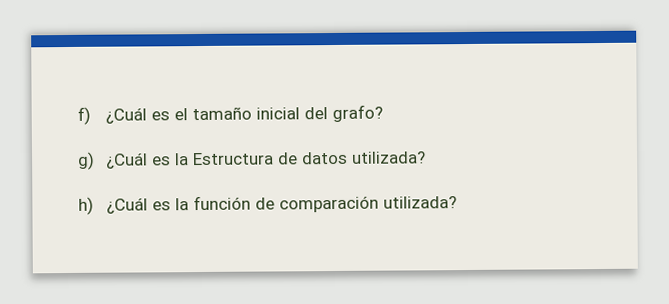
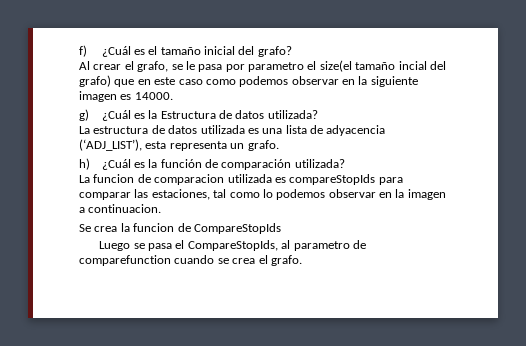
+ Al crear el grafo, se le pasa por parametro el size(el tamaño incial del grafo) que en este caso como podemos observar en la siguiente imagen es 14000.
+ La estructura de datos utilizada es una lista de adyacencia (‘ADJ_LIST’), esta representa un grafo.
+ La funcion de comparacion utilizada es compareStopIds para comparar las estaciones, tal como lo podemos observar en la imagen a continuacion.
+ Se crea la funcion de CompareStopIds
+ Luego se pasa el CompareStopIds, al parametro de comparefunction cuando se crea el grafo.

